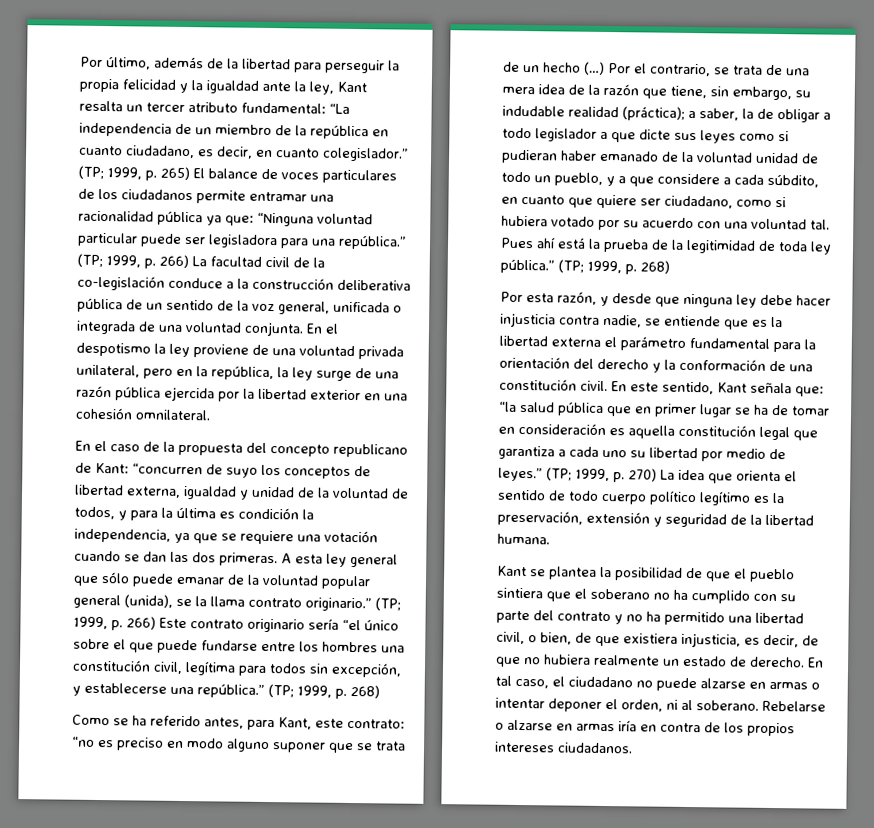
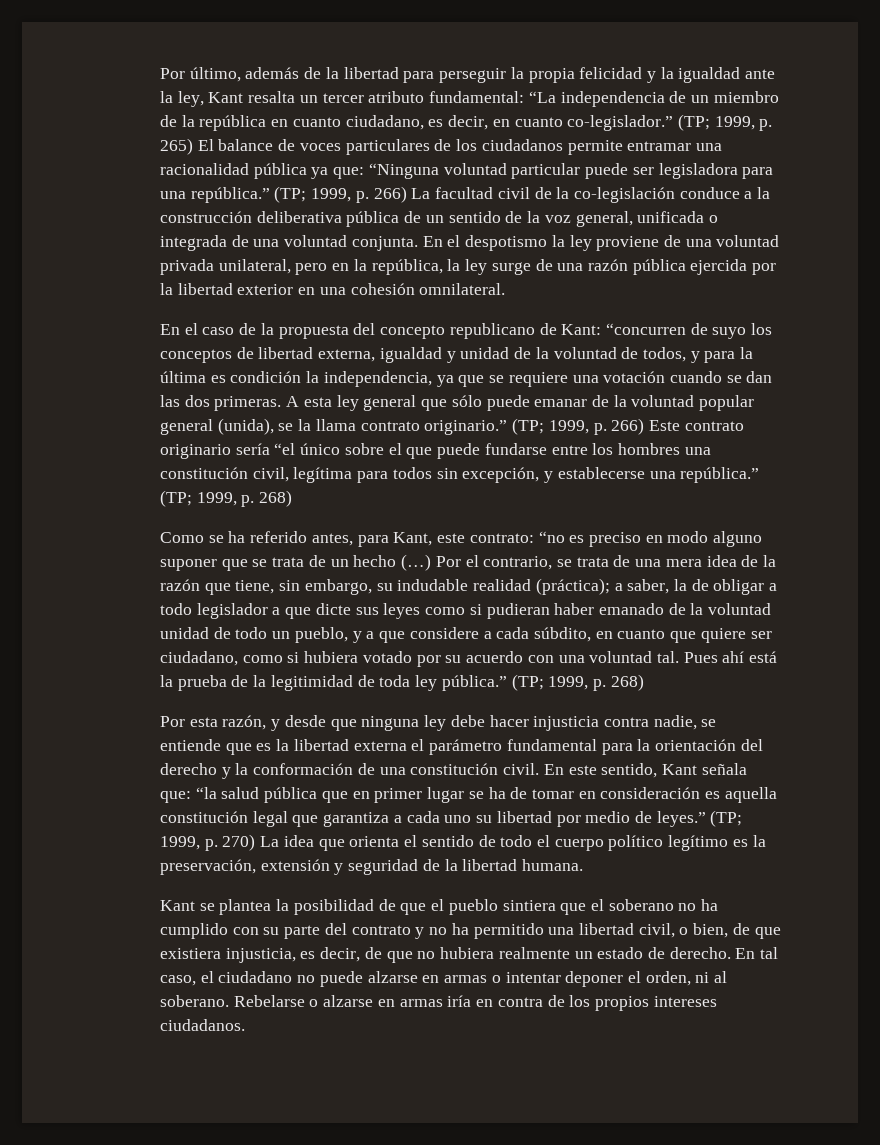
- Por último, además de la libertad para perseguir la propia felicidad y la igualdad ante la ley, Kant resalta un tercer atributo fundamental: “La independencia de un miembro de la república en cuanto ciudadano, es decir, en cuanto colegislador.”
+ Por último, además de la libertad para perseguir la propia felicidad y la igualdad ante la ley, Kant resalta un tercer atributo fundamental: “La independencia de un miembro de la república en cuanto ciudadano, es decir, en cuanto co-legislador.”
- (TP; 1999, p. 270) La idea que orienta el sentido de todo cuerpo político legítimo es la preservación, extensión y seguridad de la libertad humana.
+ (TP; 1999, p. 270) La idea que orienta el sentido de todo el cuerpo político legítimo es la preservación, extensión y seguridad de la libertad humana.

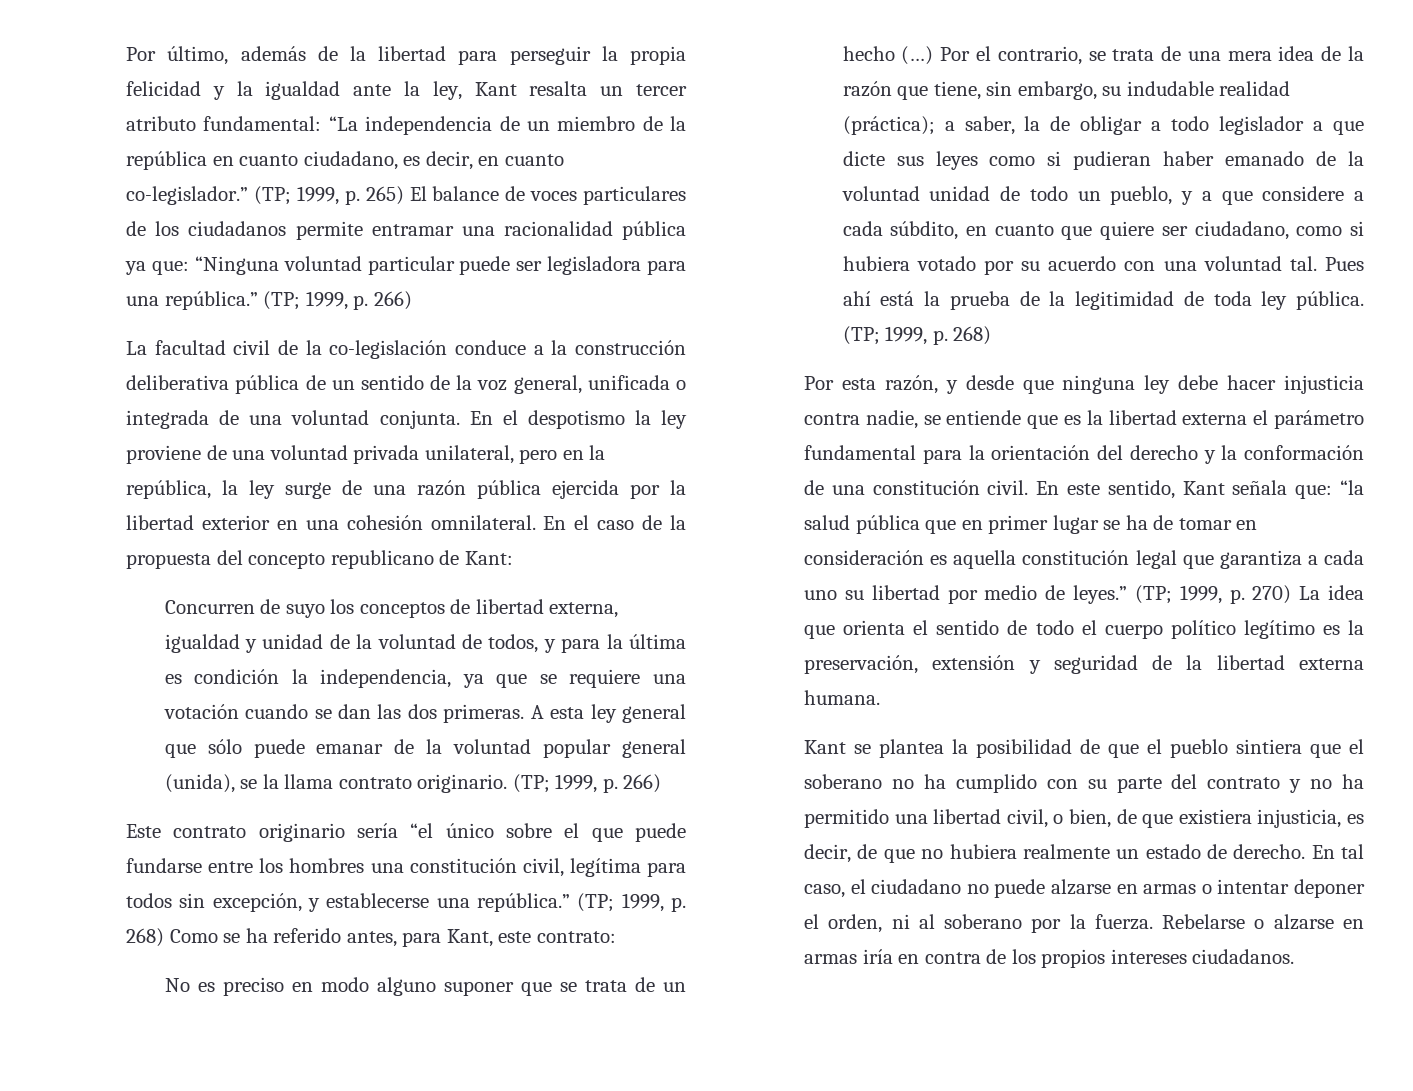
- (TP; 1999, p. 265) El balance de voces particulares de los ciudadanos permite entramar una racionalidad pública ya que: “Ninguna voluntad particular puede ser legisladora para una república.” (TP; 1999, p. 266) La facultad civil de la co-legislación conduce a la construcción deliberativa pública de un sentido de la voz general, unificada o integrada de una voluntad conjunta.
+ (TP; 1999, p. 265) El balance de voces particulares de los ciudadanos permite entramar una racionalidad pública ya que: “Ninguna voluntad particular puede ser legisladora para una república.” (TP; 1999, p. 266)
+ La facultad civil de la co-legislación conduce a la construcción deliberativa pública de un sentido de la voz general, unificada o integrada de una voluntad conjunta.
- En el despotismo la ley proviene de una voluntad privada unilateral, pero en la república, la ley surge de una razón pública ejercida por la libertad exterior en una cohesión omnilateral.
- En el caso de la propuesta del concepto republicano de Kant: “concurren de suyo los conceptos de libertad externa, igualdad y unidad de la voluntad de todos, y para la última es condición la independencia, ya que se requiere una votación cuando se dan las dos primeras.
+ En el despotismo la ley proviene de una voluntad privada unilateral, pero en la república, la ley surge de una razón pública ejercida por la libertad exterior en una cohesión omnilateral. En el caso de la propuesta del concepto republicano de Kant:
+ Concurren de suyo los conceptos de libertad externa, igualdad y unidad de la voluntad de todos, y para la última es condición la independencia, ya que se requiere una votación cuando se dan las dos primeras.
- A esta ley general que sólo puede emanar de la voluntad popular general (unida), se la llama contrato originario.” (TP; 1999, p. 266) Este contrato originario sería “el único sobre el que puede fundarse entre los hombres una constitución civil, legítima para todos sin excepción, y establecerse una república.” (TP; 1999, p. 268)
- Como se ha referido antes, para Kant, este contrato: “no es preciso en modo alguno suponer que se trata de un hecho (…)
+ A esta ley general que sólo puede emanar de la voluntad popular general (unida), se la llama contrato originario. (TP; 1999, p. 266)
+ Este contrato originario sería “el único sobre el que puede fundarse entre los hombres una constitución civil, legítima para todos sin excepción, y establecerse una república.” (TP; 1999, p. 268) Como se ha referido antes, para Kant, este contrato:
+ No es preciso en modo alguno suponer que se trata de un hecho (…)
- Pues ahí está la prueba de la legitimidad de toda ley pública.”
+ Pues ahí está la prueba de la legitimidad de toda ley pública.
- (TP; 1999, p. 270) La idea que orienta el sentido de todo el cuerpo político legítimo es la preservación, extensión y seguridad de la libertad humana.
+ (TP; 1999, p. 270) La idea que orienta el sentido de todo el cuerpo político legítimo es la preservación, extensión y seguridad de la libertad externa humana.
- En tal caso, el ciudadano no puede alzarse en armas o intentar deponer el orden, ni al soberano.
+ En tal caso, el ciudadano no puede alzarse en armas o intentar deponer el orden, ni al soberano por la fuerza.

